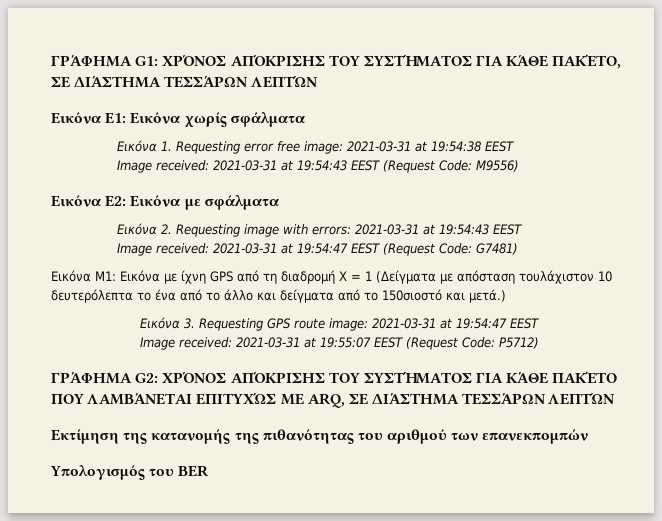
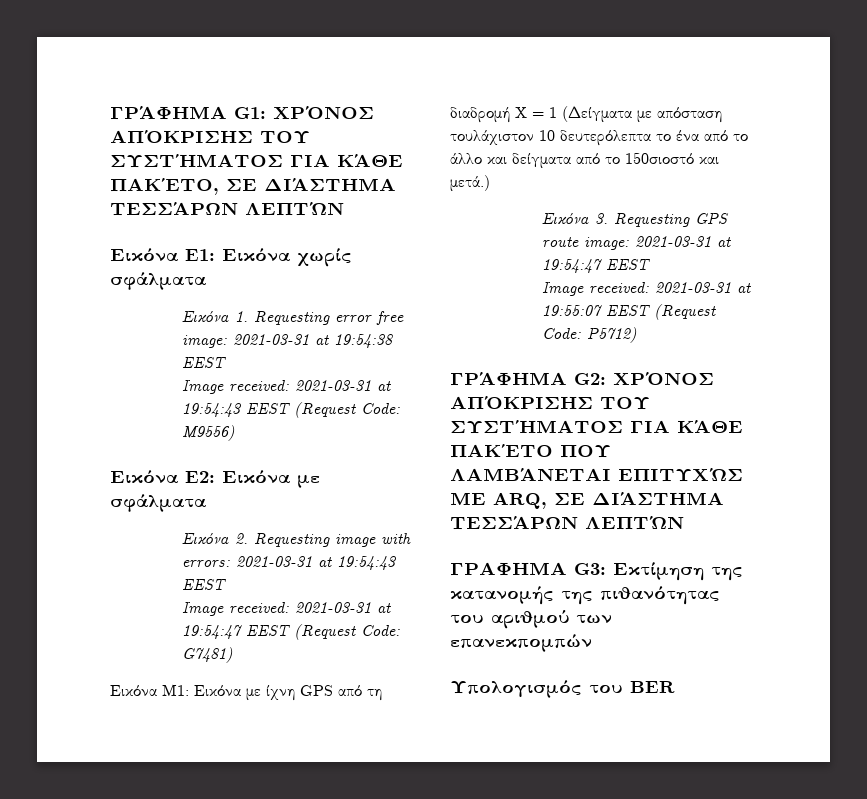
- Εκτίμηση της κατανομής της πιθανότητας του αριθμού των επανεκπομπών
+ ΓΡΑΦΗΜΑ G3: Εκτίμηση της κατανομής της πιθανότητας του αριθμού των επανεκπομπών

